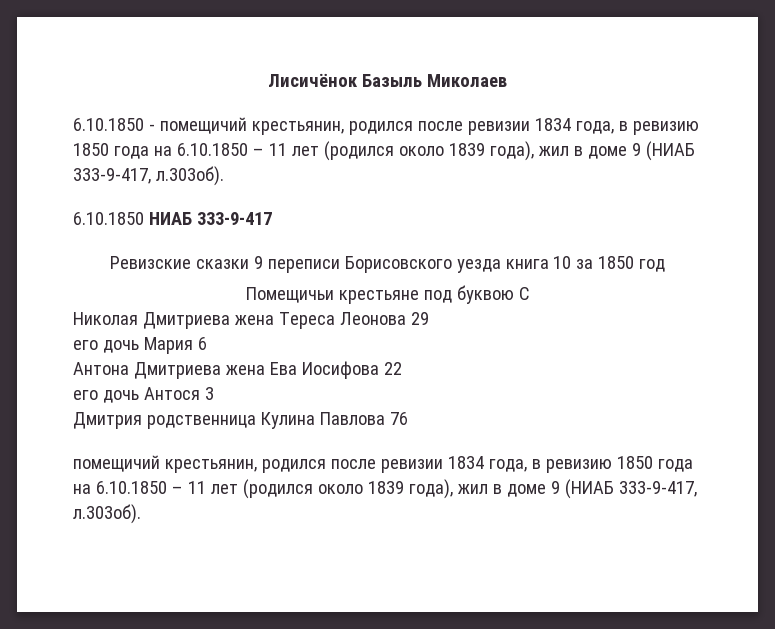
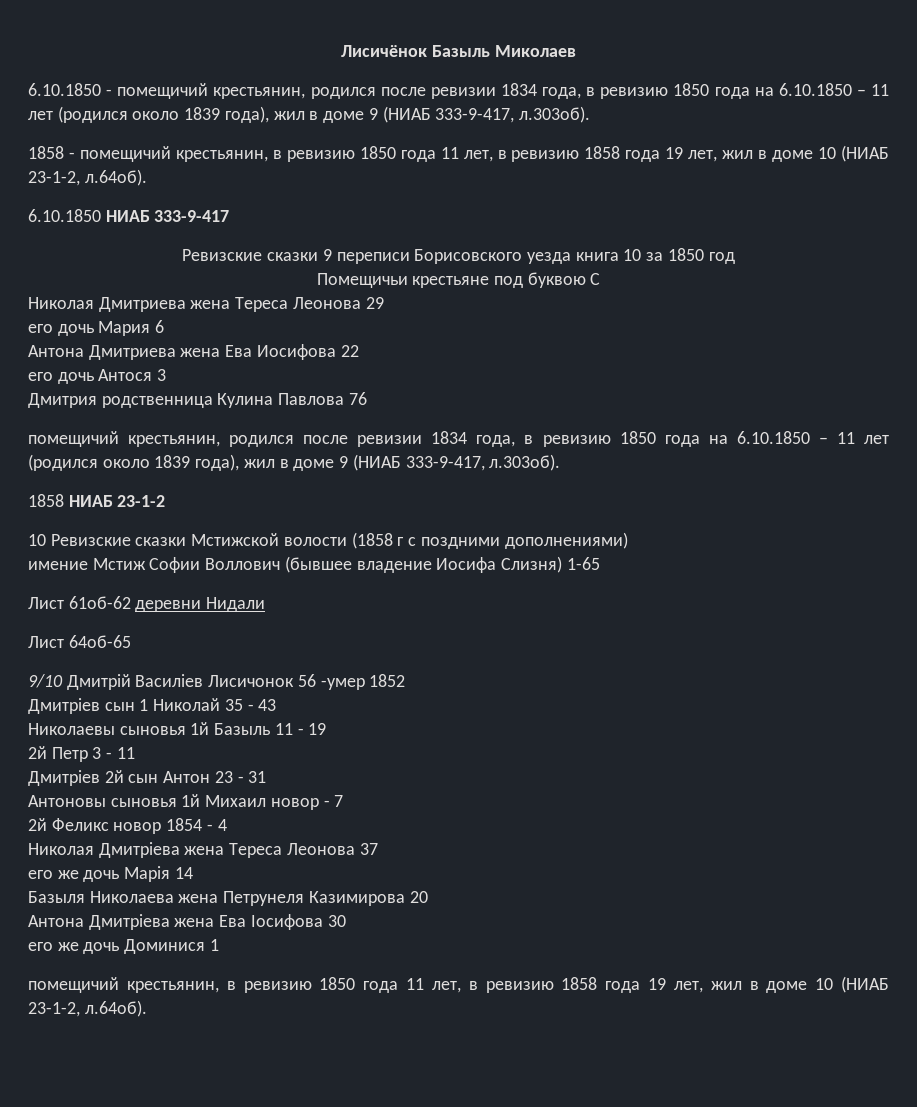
+ 1858 - помещичий крестьянин, в ревизию 1850 года 11 лет, в ревизию 1858 года 19 лет, жил в доме 10 (НИАБ 23-1-2, л.64об).
+ 1858 НИАБ 23-1-2
+ 10 Ревизские сказки Мстижской волости (1858 г с поздними дополнениями)
+ имение Мстиж Софии Воллович (бывшее владение Иосифа Слизня) 1-65
+ Лист 61об-62 деревни Нидали
+ Лист 64об-65
+ 9/10 Дмитрiй Василiев Лисичонок 56 -умер 1852
+ Дмитрiев сын 1 Николай 35 - 43
+ Николаевы сыновья 1й Базыль 11 - 19
+ 2й Петр 3 - 11
+ Дмитрiев 2й сын Антон 23 - 31
+ Антоновы сыновья 1й Михаил новор - 7
+ 2й Феликс новор 1854 - 4
+ Николая Дмитрiева жена Тереса Леонова 37
+ его же дочь Марiя 14
+ Базыля Николаева жена Петрунеля Казимирова 20
+ Антона Дмитрiева жена Ева Iосифова 30
+ его же дочь Доминися 1
+ помещичий крестьянин, в ревизию 1850 года 11 лет, в ревизию 1858 года 19 лет, жил в доме 10 (НИАБ 23-1-2, л.64об).

